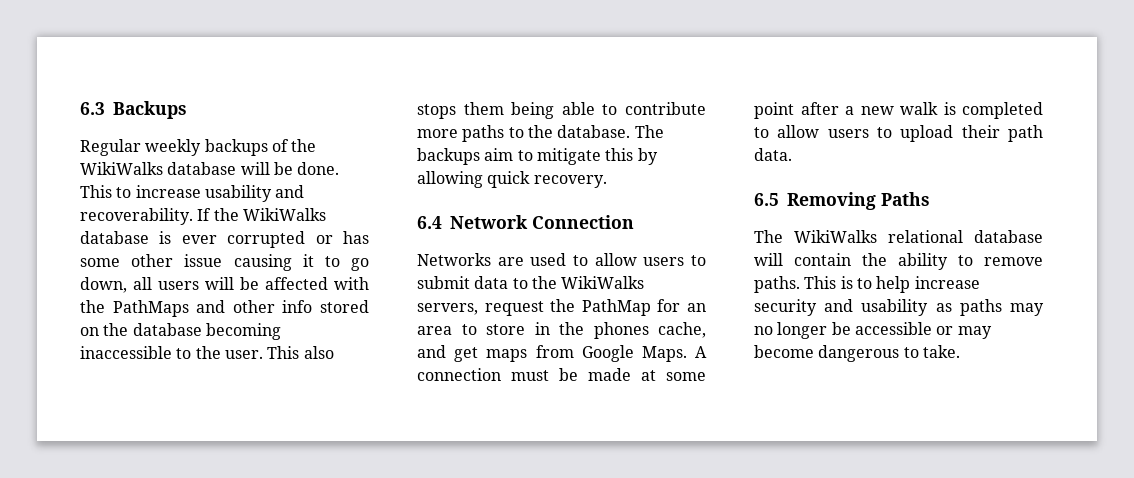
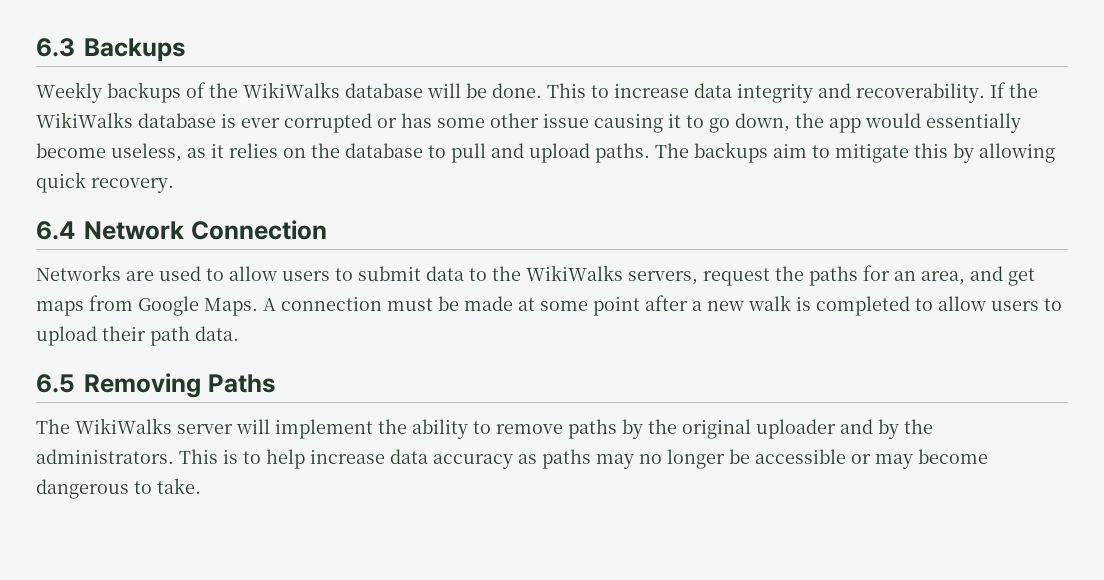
- Regular weekly backups of the WikiWalks database will be done.
+ Weekly backups of the WikiWalks database will be done.
- This to increase usability and recoverability.
+ This to increase data integrity and recoverability.
- If the WikiWalks database is ever corrupted or has some other issue causing it to go down, all users will be affected with the PathMaps and other info stored on the database becoming inaccessible to the user. This also stops them being able to contribute more paths to the database.
+ If the WikiWalks database is ever corrupted or has some other issue causing it to go down, the app would essentially become useless, as it relies on the database to pull and upload paths.
- Networks are used to allow users to submit data to the WikiWalks servers, request the PathMap for an area to store in the phones cache, and get maps from Google Maps.
+ Networks are used to allow users to submit data to the WikiWalks servers, request the paths for an area, and get maps from Google Maps.
- The WikiWalks relational database will contain the ability to remove paths.
+ The WikiWalks server will implement the ability to remove paths by the original uploader and by the administrators.
- This is to help increase security and usability as paths may no longer be accessible or may become dangerous to take.
+ This is to help increase data accuracy as paths may no longer be accessible or may become dangerous to take.

